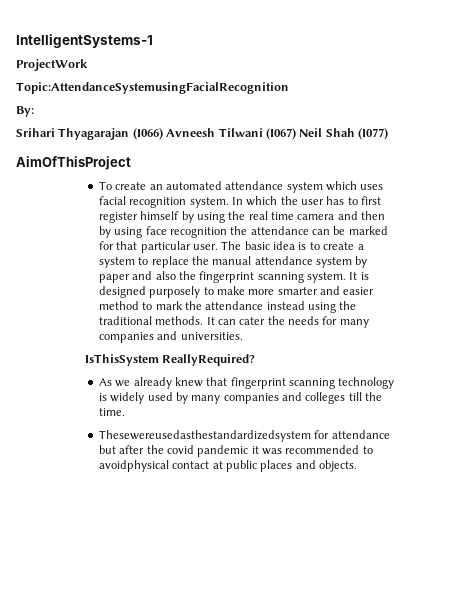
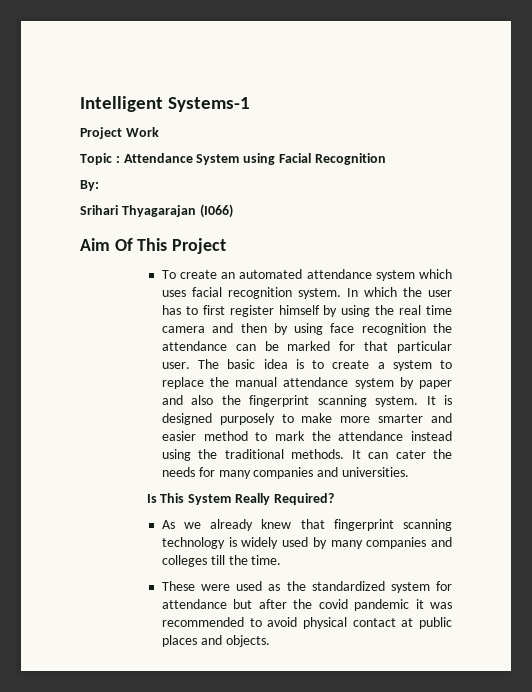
- IntelligentSystems-1
- ProjectWork
- Topic:AttendanceSystemusingFacialRecognition
+ Intelligent Systems-1
+ Project Work
+ Topic : Attendance System using Facial Recognition
  By:
- Srihari Thyagarajan (I066) Avneesh Tilwani (I067) Neil Shah (I077)
- AimOfThisProject
+ Srihari Thyagarajan (I066)
+ Aim Of This Project
- IsThisSystem ReallyRequired?
+ Is This System Really Required?
- Thesewereusedasthestandardizedsystem for attendance but after the covid pandemic it was recommended to avoidphysical contact at public places and objects.
+ These were used as the standardized system for attendance but after the covid pandemic it was recommended to avoid physical contact at public places and objects.

